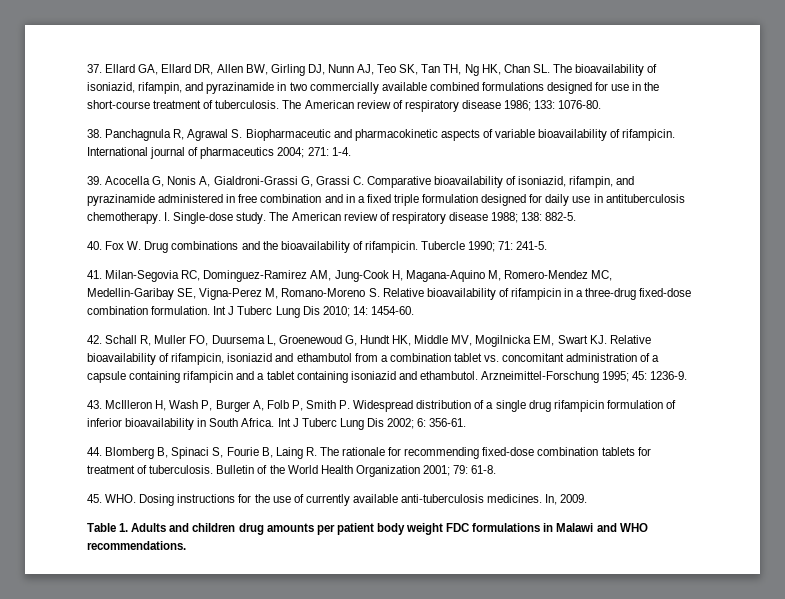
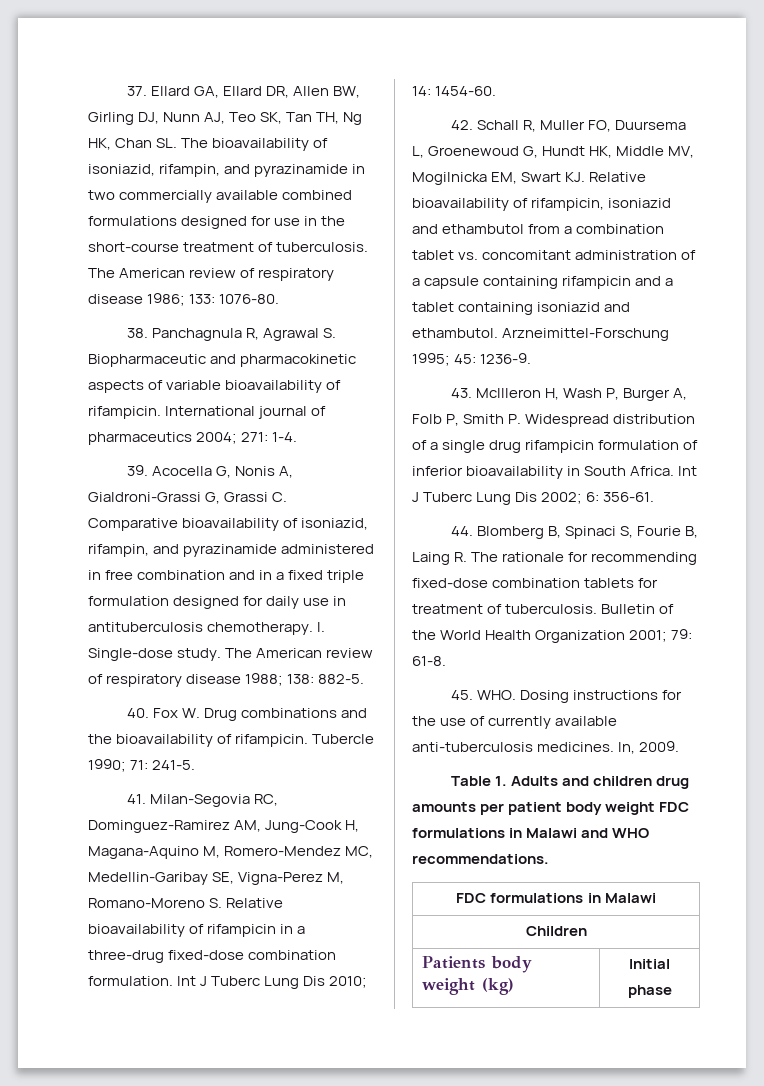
  Table 1. Adults and children drug amounts per patient body weight FDC formulations in Malawi and WHO recommendations.
+ FDC formulations in Malawi
+ Children
+ Patients body weight (kg) | Initial phase

